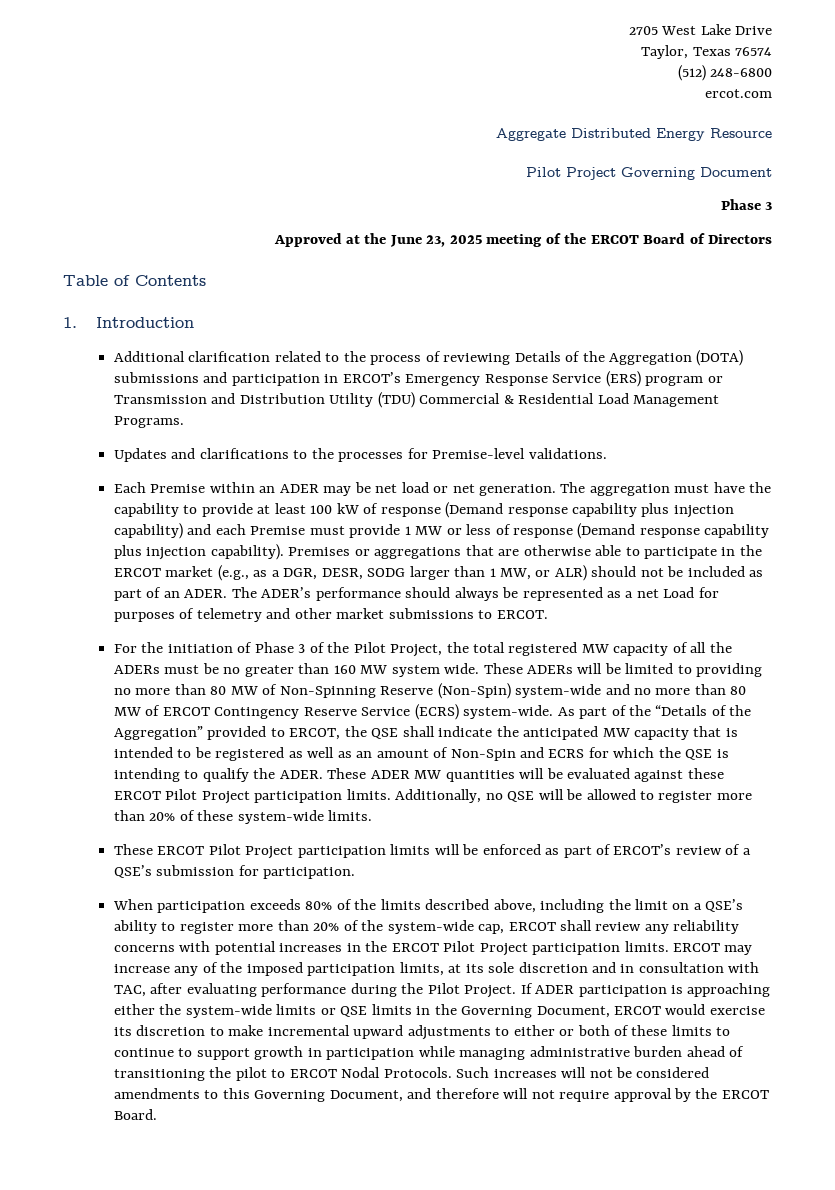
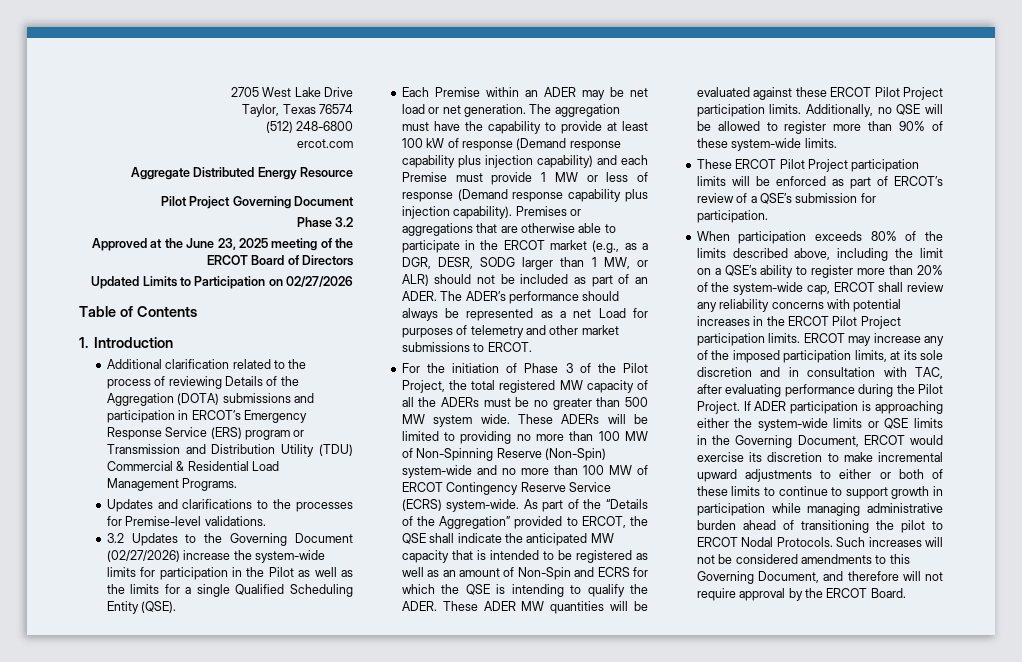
  Pilot Project Governing Document
- Phase 3
+ Phase 3.2
+ Updated Limits to Participation on 02/27/2026
+ 3.2 Updates to the Governing Document (02/27/2026) increase the system-wide limits for participation in the Pilot as well as the limits for a single Qualified Scheduling Entity (QSE).
- For the initiation of Phase 3 of the Pilot Project, the total registered MW capacity of all the ADERs must be no greater than 160 MW system wide.
+ For the initiation of Phase 3 of the Pilot Project, the total registered MW capacity of all the ADERs must be no greater than 500 MW system wide.
- These ADERs will be limited to providing no more than 80 MW of Non-Spinning Reserve (Non-Spin) system-wide and no more than 80 MW of ERCOT Contingency Reserve Service (ECRS) system-wide.
+ These ADERs will be limited to providing no more than 100 MW of Non-Spinning Reserve (Non-Spin) system-wide and no more than 100 MW of ERCOT Contingency Reserve Service (ECRS) system-wide.
- Additionally, no QSE will be allowed to register more than 20% of these system-wide limits.
+ Additionally, no QSE will be allowed to register more than 90% of these system-wide limits.

